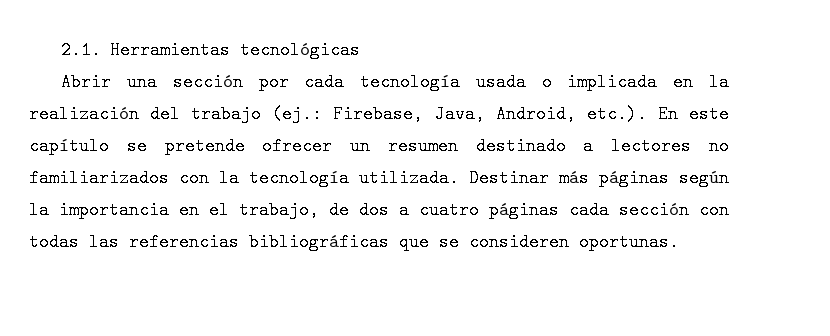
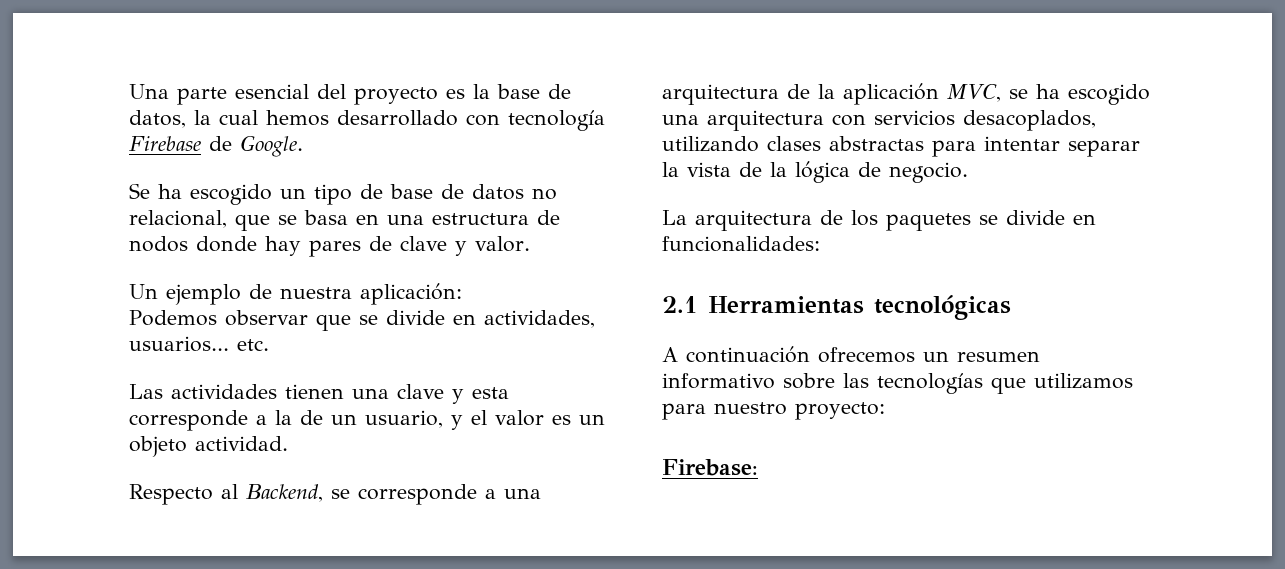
- 2.1. Herramientas tecnológicas
- Abrir una sección por cada tecnología usada o implicada en la realización del trabajo (ej.: Firebase, Java, Android, etc.). En este capítulo se pretende ofrecer un resumen destinado a lectores no familiarizados con la tecnología utilizada. Destinar más páginas según la importancia en el trabajo, de dos a cuatro páginas cada sección con todas las referencias bibliográficas que se consideren oportunas.
+ Una parte esencial del proyecto es la base de datos, la cual hemos desarrollado con tecnología Firebase de Google.
+ Se ha escogido un tipo de base de datos no relacional, que se basa en una estructura de nodos donde hay pares de clave y valor.
+ Un ejemplo de nuestra aplicación:
+ Podemos observar que se divide en actividades, usuarios... etc.
+ Las actividades tienen una clave y esta corresponde a la de un usuario, y el valor es un objeto actividad.
+ Respecto al Backend, se corresponde a una arquitectura de la aplicación MVC, se ha escogido una arquitectura con servicios desacoplados, utilizando clases abstractas para intentar separar la vista de la lógica de negocio.
+ La arquitectura de los paquetes se divide en funcionalidades:
+ 2.1 Herramientas tecnológicas
+ A continuación ofrecemos un resumen informativo sobre las tecnologías que utilizamos para nuestro proyecto:
+ Firebase:

